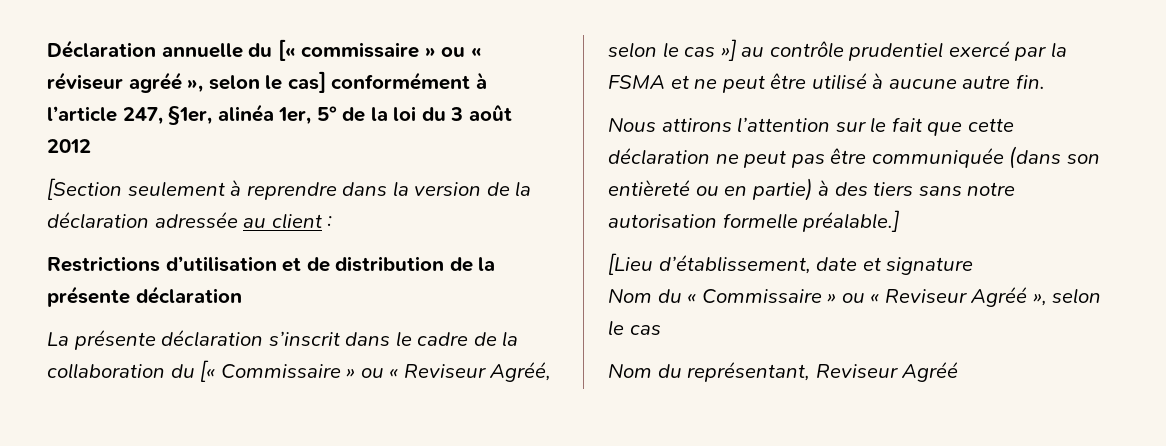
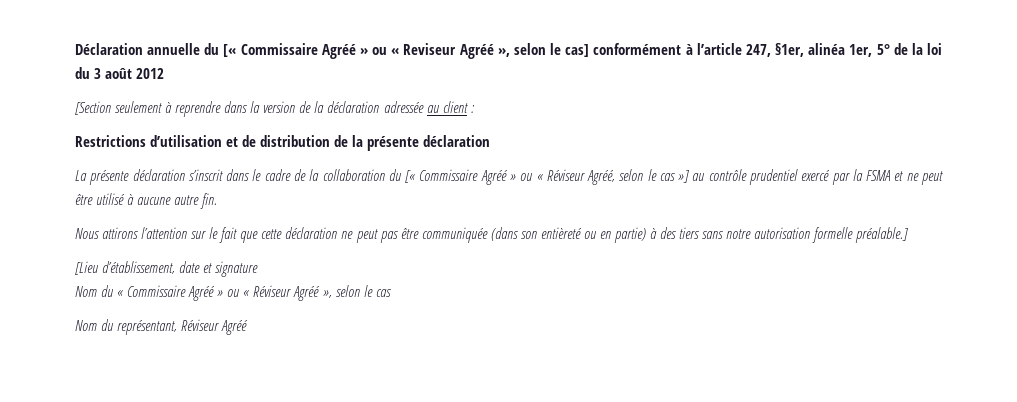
- Déclaration annuelle du [« commissaire » ou « réviseur agréé », selon le cas] conformément à l’article 247, §1er, alinéa 1er, 5° de la loi du 3 août 2012
+ Déclaration annuelle du [« Commissaire Agréé » ou « Reviseur Agréé », selon le cas] conformément à l’article 247, §1er, alinéa 1er, 5° de la loi du 3 août 2012
- La présente déclaration s’inscrit dans le cadre de la collaboration du [« Commissaire » ou « Reviseur Agréé, selon le cas »] au contrôle prudentiel exercé par la FSMA et ne peut être utilisé à aucune autre fin.
+ La présente déclaration s’inscrit dans le cadre de la collaboration du [« Commissaire Agréé » ou « Réviseur Agréé, selon le cas »] au contrôle prudentiel exercé par la FSMA et ne peut être utilisé à aucune autre fin.
- Nom du « Commissaire » ou « Reviseur Agréé », selon le cas
+ Nom du « Commissaire Agréé » ou « Réviseur Agréé », selon le cas
- Nom du représentant, Reviseur Agréé
+ Nom du représentant, Réviseur Agréé

